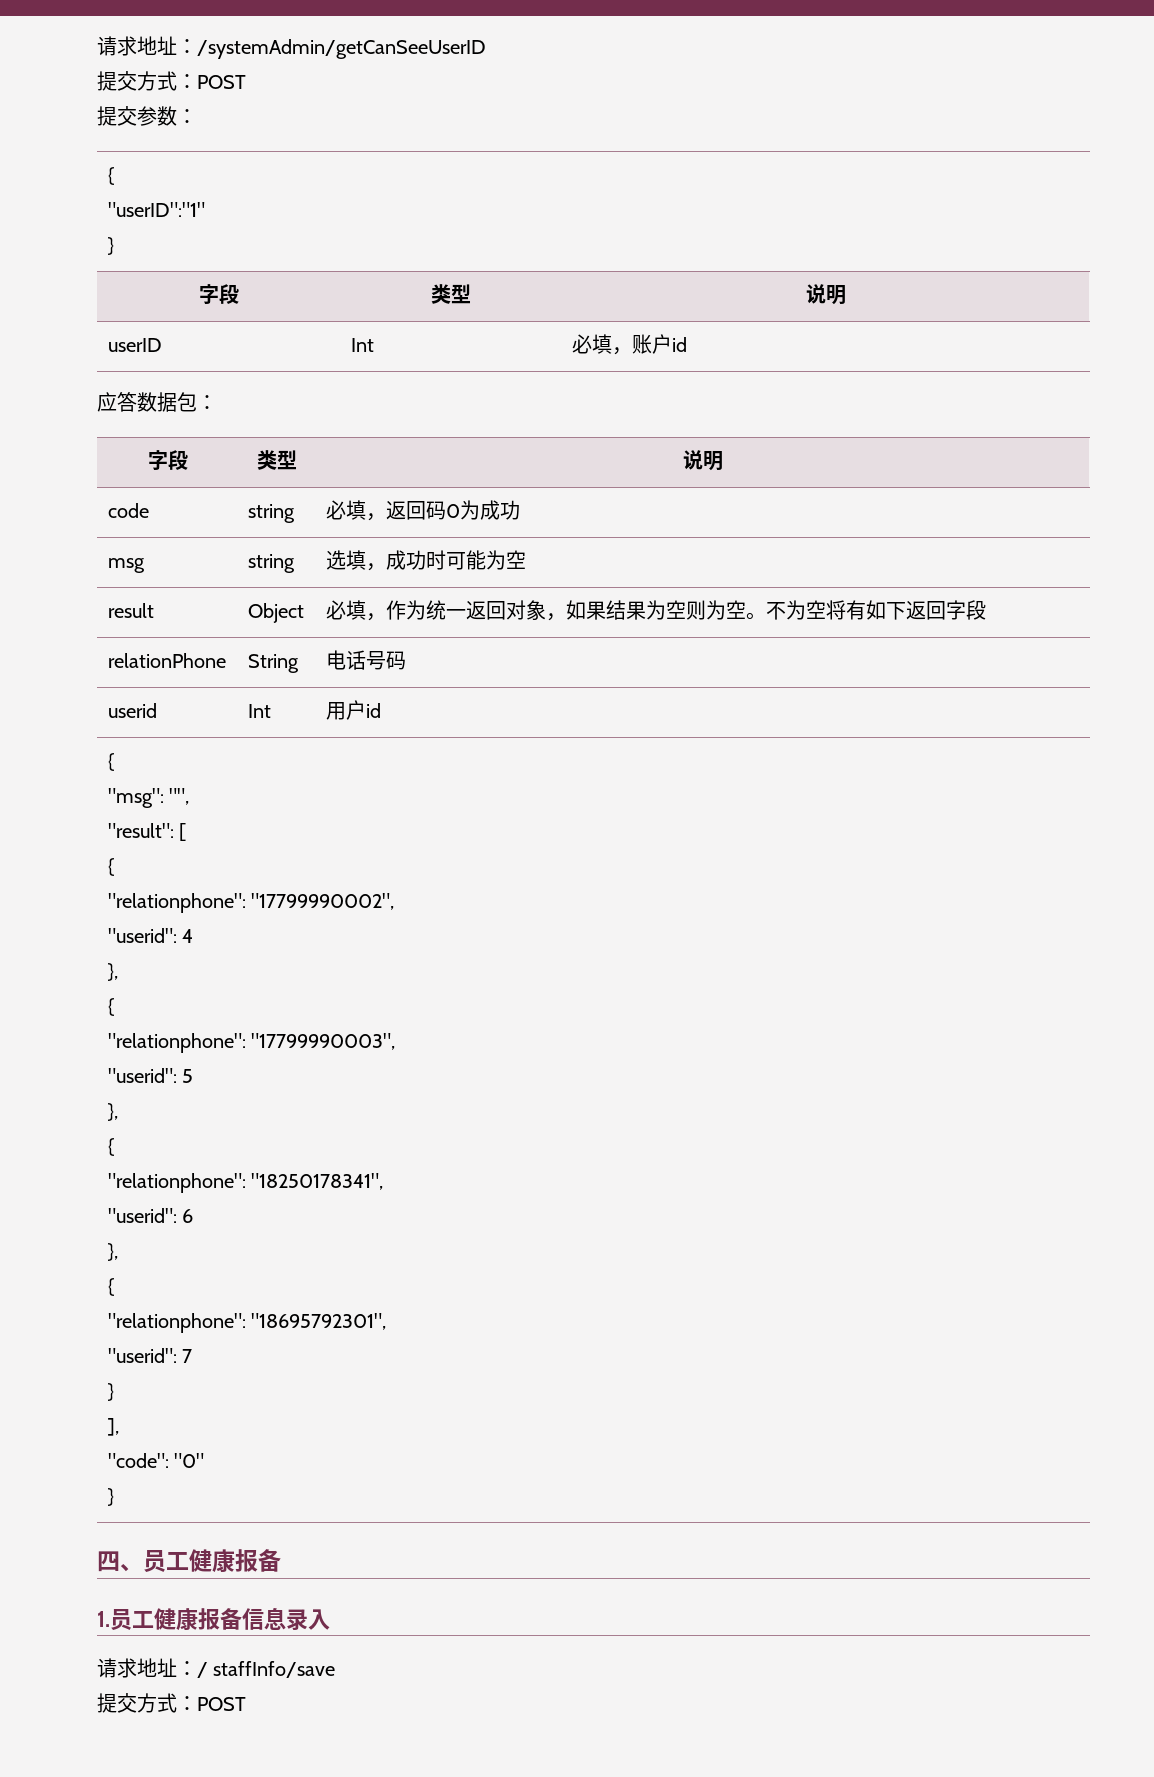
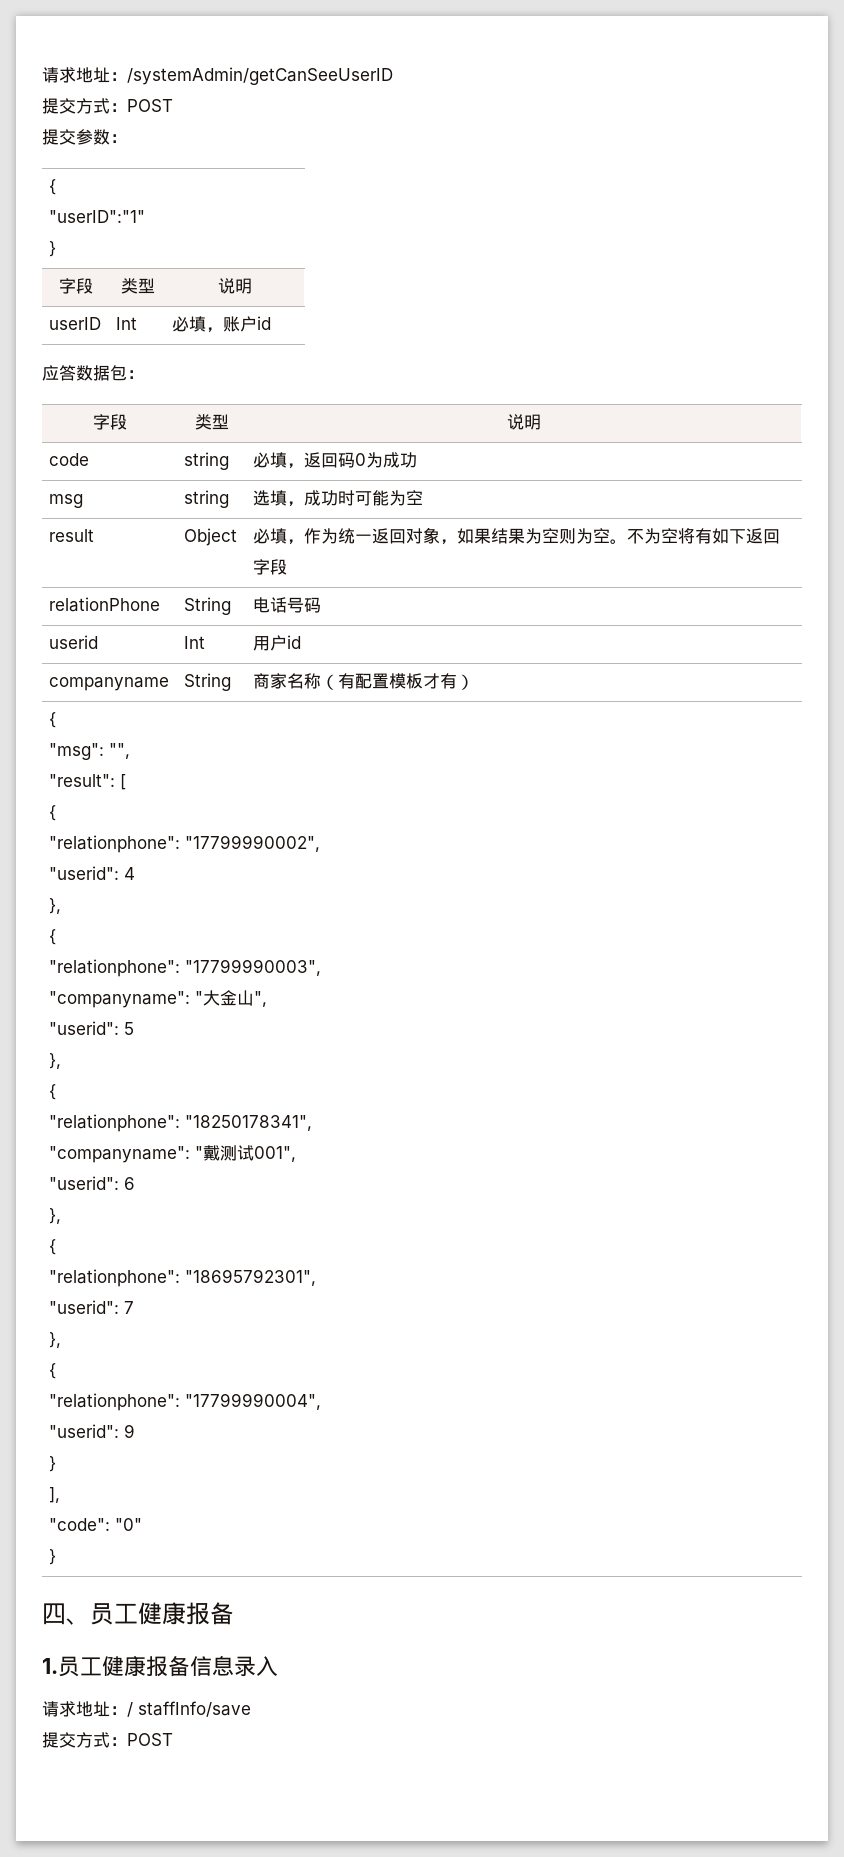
+ companyname | String | 商家名称（有配置模板才有）
+ "companyname": "大金山",
+ "companyname": "戴测试001",
  "userid": 7
+ },
+ {
+ "relationphone": "17799990004",
+ "userid": 9

